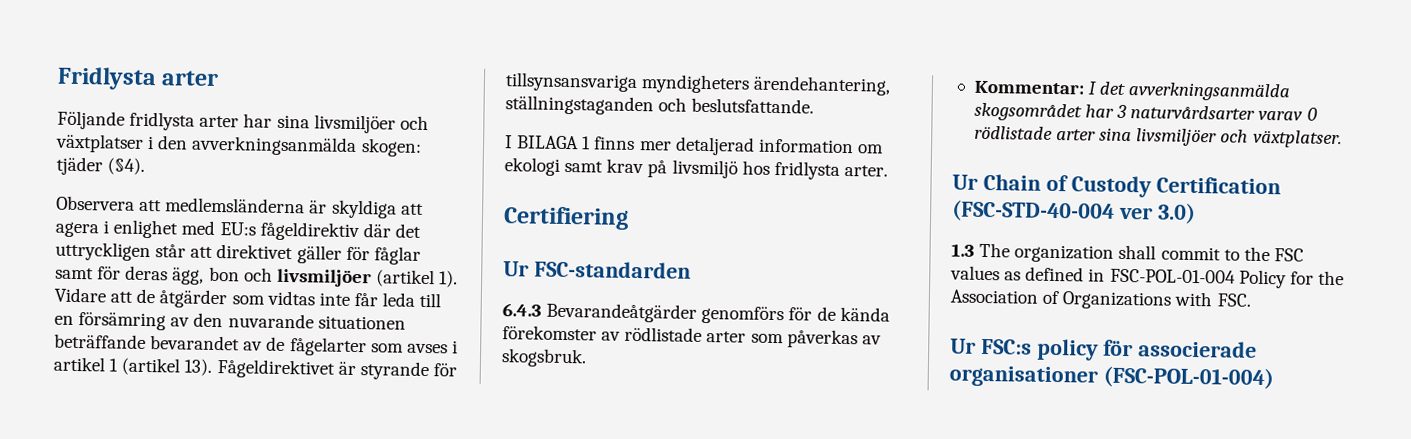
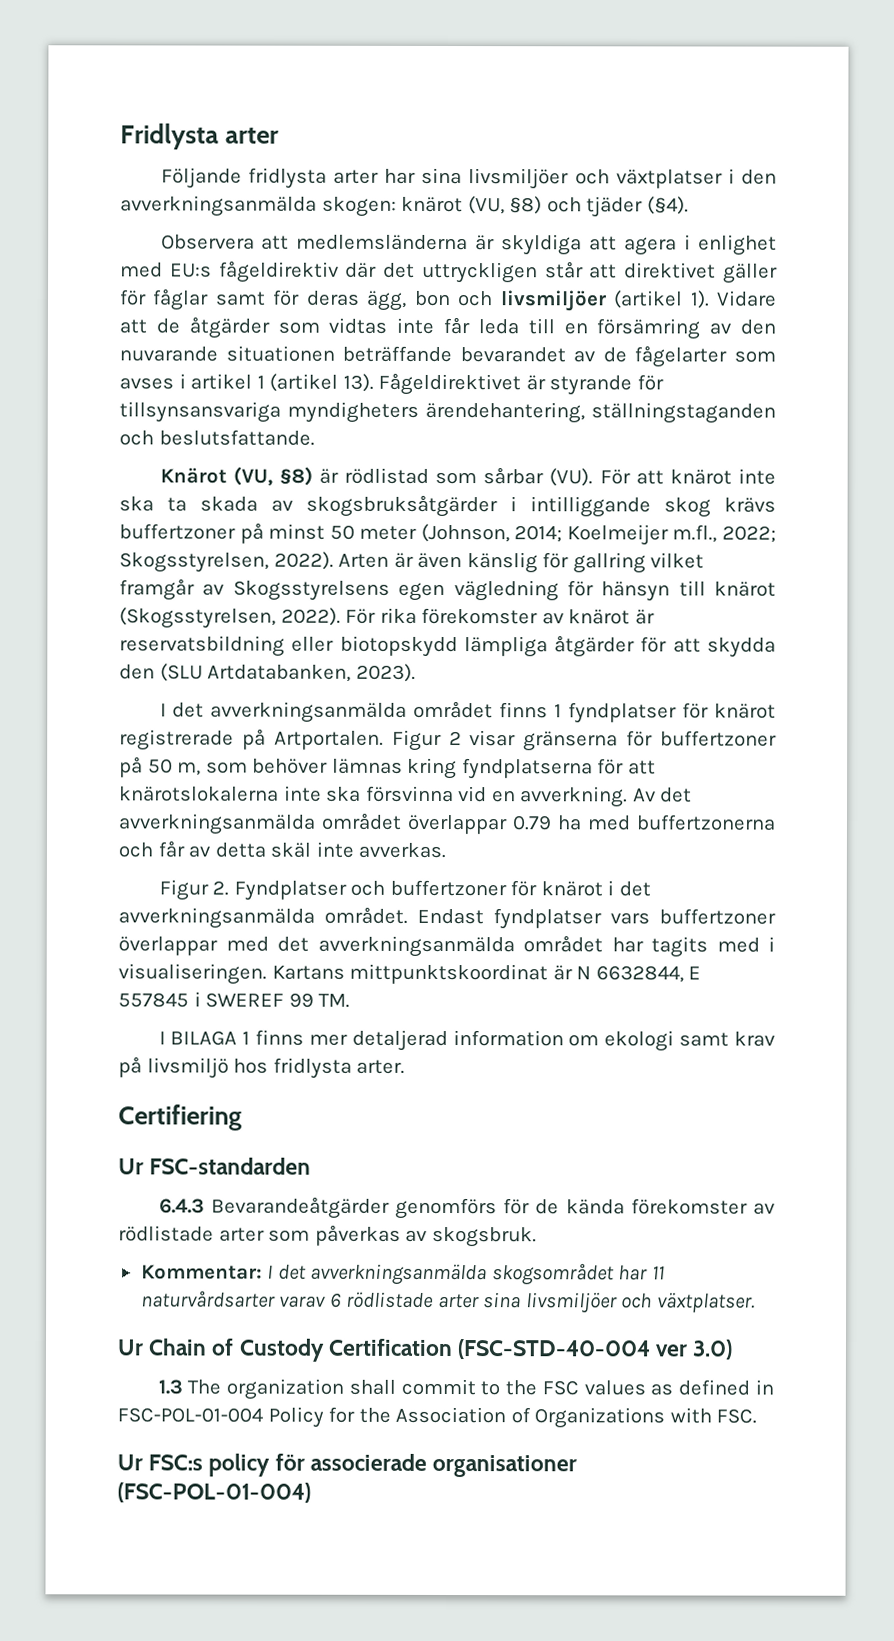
- Följande fridlysta arter har sina livsmiljöer och växtplatser i den avverkningsanmälda skogen: tjäder (§4).
+ Följande fridlysta arter har sina livsmiljöer och växtplatser i den avverkningsanmälda skogen: knärot (VU, §8) och tjäder (§4).
+ Knärot (VU, §8) är rödlistad som sårbar (VU). För att knärot inte ska ta skada av skogsbruksåtgärder i intilliggande skog krävs buffertzoner på minst 50 meter (Johnson, 2014; Koelmeijer m.fl., 2022; Skogsstyrelsen, 2022). Arten är även känslig för gallring vilket framgår av Skogsstyrelsens egen vägledning för hänsyn till knärot (Skogsstyrelsen, 2022). För rika förekomster av knärot är reservatsbildning eller biotopskydd lämpliga åtgärder för att skydda den (SLU Artdatabanken, 2023).
+ I det avverkningsanmälda området finns 1 fyndplatser för knärot registrerade på Artportalen. Figur 2 visar gränserna för buffertzoner på 50 m, som behöver lämnas kring fyndplatserna för att knärotslokalerna inte ska försvinna vid en avverkning. Av det avverkningsanmälda området överlappar 0.79 ha med buffertzonerna och får av detta skäl inte avverkas.
+ Figur 2. Fyndplatser och buffertzoner för knärot i det avverkningsanmälda området. Endast fyndplatser vars buffertzoner överlappar med det avverkningsanmälda området har tagits med i visualiseringen. Kartans mittpunktskoordinat är N 6632844, E 557845 i SWEREF 99 TM.
- Kommentar: I det avverkningsanmälda skogsområdet har 3 naturvårdsarter varav 0 rödlistade arter sina livsmiljöer och växtplatser.
+ Kommentar: I det avverkningsanmälda skogsområdet har 11 naturvårdsarter varav 6 rödlistade arter sina livsmiljöer och växtplatser.

